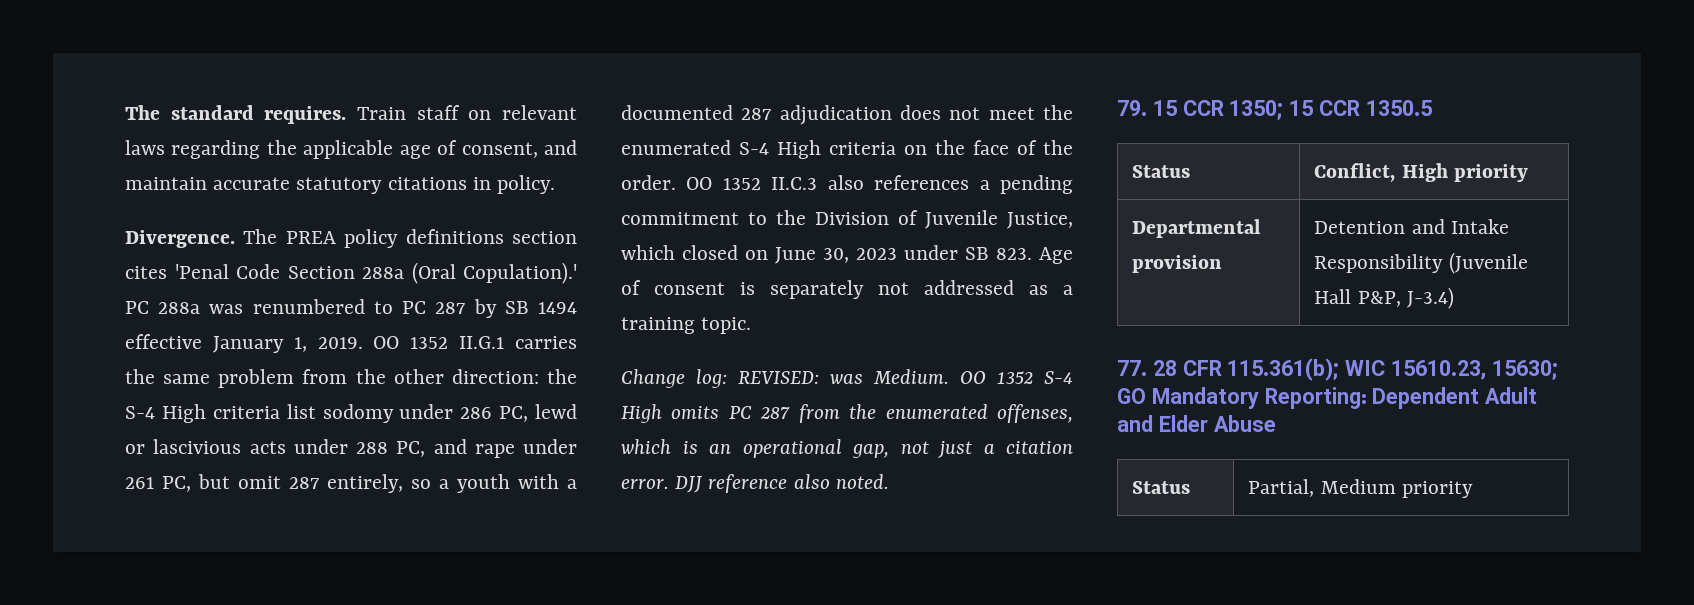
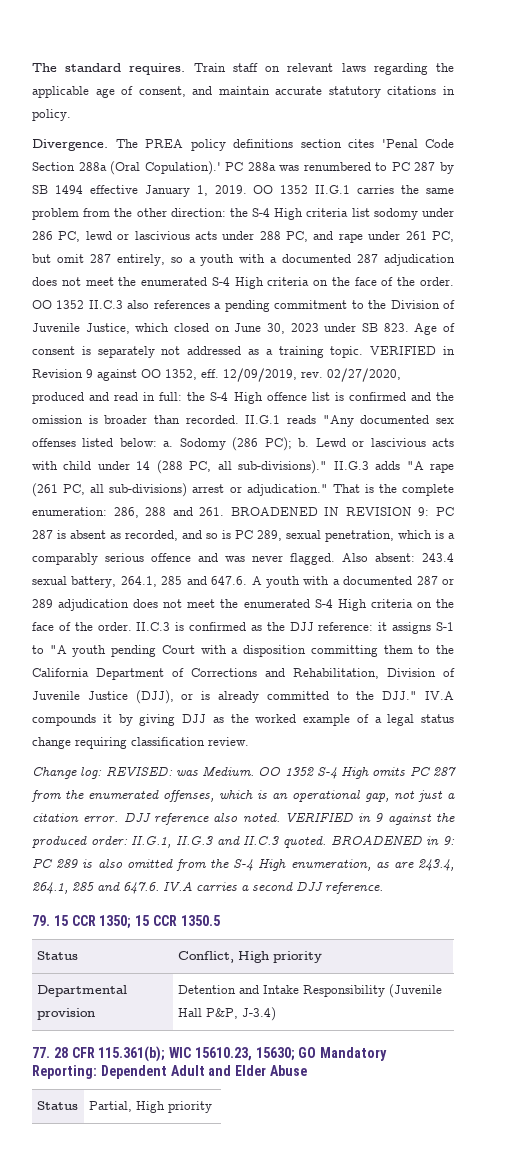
+ VERIFIED in Revision 9 against OO 1352, eff. 12/09/2019, rev. 02/27/2020, produced and read in full: the S-4 High offence list is confirmed and the omission is broader than recorded. II.G.1 reads "Any documented sex offenses listed below: a. Sodomy (286 PC); b. Lewd or lascivious acts with child under 14 (288 PC, all sub-divisions)." II.G.3 adds "A rape (261 PC, all sub-divisions) arrest or adjudication." That is the complete enumeration: 286, 288 and 261. BROADENED IN REVISION 9: PC 287 is absent as recorded, and so is PC 289, sexual penetration, which is a comparably serious offence and was never flagged. Also absent: 243.4 sexual battery, 264.1, 285 and 647.6. A youth with a documented 287 or 289 adjudication does not meet the enumerated S-4 High criteria on the face of the order. II.C.3 is confirmed as the DJJ reference: it assigns S-1 to "A youth pending Court with a disposition committing them to the California Department of Corrections and Rehabilitation, Division of Juvenile Justice (DJJ), or is already committed to the DJJ." IV.A compounds it by giving DJJ as the worked example of a legal status change requiring classification review.
+ VERIFIED in 9 against the produced order: II.G.1, II.G.3 and II.C.3 quoted. BROADENED in 9: PC 289 is also omitted from the S-4 High enumeration, as are 243.4, 264.1, 285 and 647.6. IV.A carries a second DJJ reference.
- Status | Partial, Medium priority
+ Status | Partial, High priority

